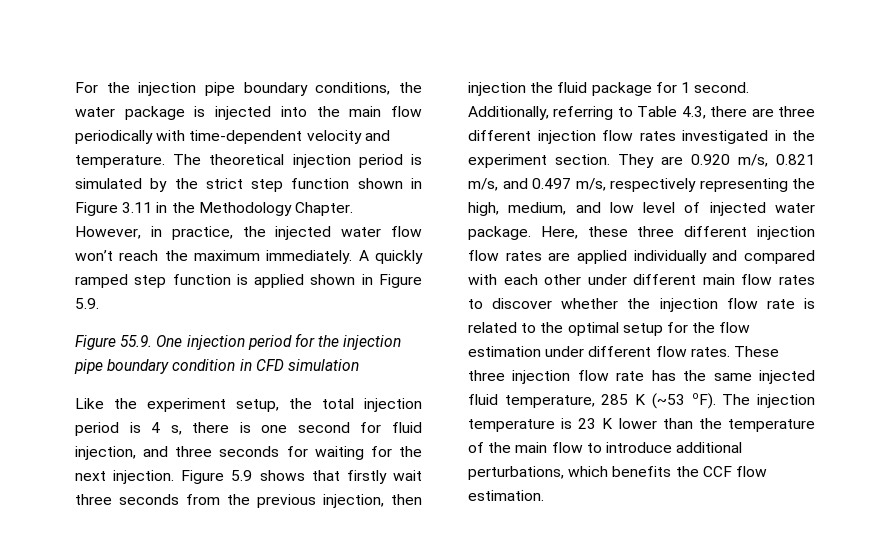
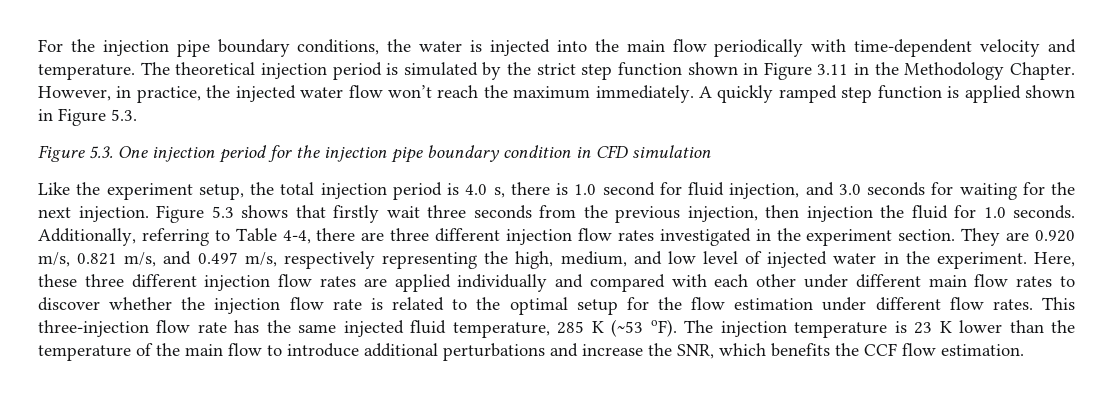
- For the injection pipe boundary conditions, the water package is injected into the main flow periodically with time-dependent velocity and temperature.
+ For the injection pipe boundary conditions, the water is injected into the main flow periodically with time-dependent velocity and temperature.
- A quickly ramped step function is applied shown in Figure 5.9.
- Figure 55.9. One injection period for the injection pipe boundary condition in CFD simulation
+ A quickly ramped step function is applied shown in Figure 5.3.
+ Figure 5.3. One injection period for the injection pipe boundary condition in CFD simulation
- Like the experiment setup, the total injection period is 4 s, there is one second for fluid injection, and three seconds for waiting for the next injection.
+ Like the experiment setup, the total injection period is 4.0 s, there is 1.0 second for fluid injection, and 3.0 seconds for waiting for the next injection.
- Figure 5.9 shows that firstly wait three seconds from the previous injection, then injection the fluid package for 1 second.
+ Figure 5.3 shows that firstly wait three seconds from the previous injection, then injection the fluid for 1.0 seconds.
- Additionally, referring to Table 4.3, there are three different injection flow rates investigated in the experiment section.
+ Additionally, referring to Table 4-4, there are three different injection flow rates investigated in the experiment section.
- They are 0.920 m/s, 0.821 m/s, and 0.497 m/s, respectively representing the high, medium, and low level of injected water package.
+ They are 0.920 m/s, 0.821 m/s, and 0.497 m/s, respectively representing the high, medium, and low level of injected water in the experiment.
- These three injection flow rate has the same injected fluid temperature, 285 K (~53 oF).
+ This three-injection flow rate has the same injected fluid temperature, 285 K (~53 oF).
- The injection temperature is 23 K lower than the temperature of the main flow to introduce additional perturbations, which benefits the CCF flow estimation.
+ The injection temperature is 23 K lower than the temperature of the main flow to introduce additional perturbations and increase the SNR, which benefits the CCF flow estimation.

